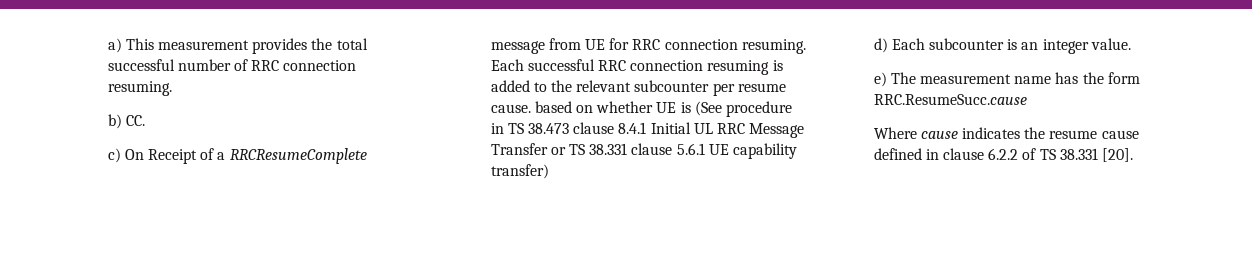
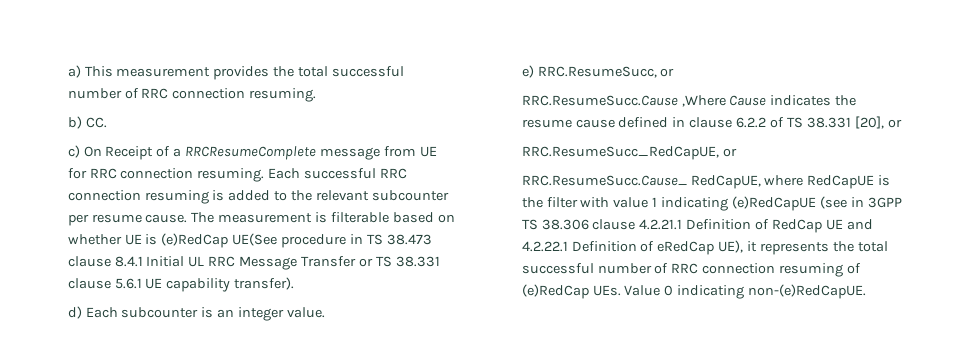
- Each successful RRC connection resuming is added to the relevant subcounter per resume cause. based on whether UE is (See procedure in TS 38.473 clause 8.4.1 Initial UL RRC Message Transfer or TS 38.331 clause 5.6.1 UE capability transfer)
+ Each successful RRC connection resuming is added to the relevant subcounter per resume cause. The measurement is filterable based on whether UE is (e)RedCap UE(See procedure in TS 38.473 clause 8.4.1 Initial UL RRC Message Transfer or TS 38.331 clause 5.6.1 UE capability transfer).
- e) The measurement name has the form RRC.ResumeSucc.cause
- Where cause indicates the resume cause defined in clause 6.2.2 of TS 38.331 [20].
+ e) RRC.ResumeSucc, or
+ RRC.ResumeSucc.Cause ,Where Cause indicates the resume cause defined in clause 6.2.2 of TS 38.331 [20], or
+ RRC.ResumeSucc_RedCapUE, or
+ RRC.ResumeSucc.Cause_ RedCapUE, where RedCapUE is the filter with value 1 indicating (e)RedCapUE (see in 3GPP TS 38.306 clause 4.2.21.1 Definition of RedCap UE and 4.2.22.1 Definition of eRedCap UE), it represents the total successful number of RRC connection resuming of (e)RedCap UEs. Value 0 indicating non-(e)RedCapUE.

